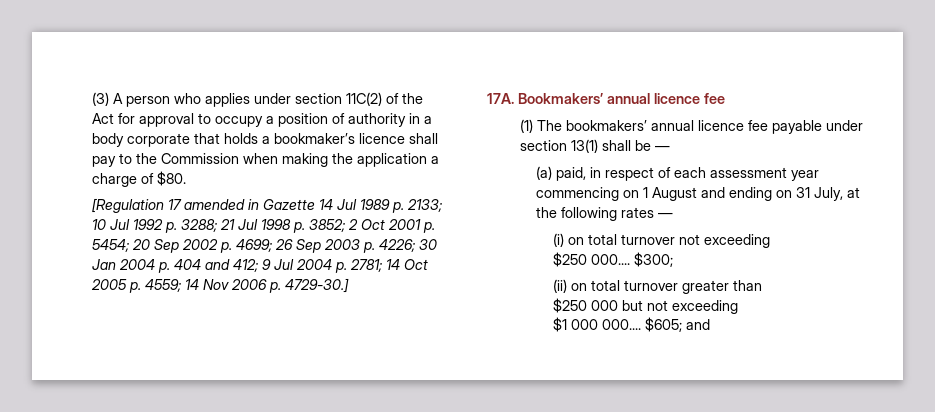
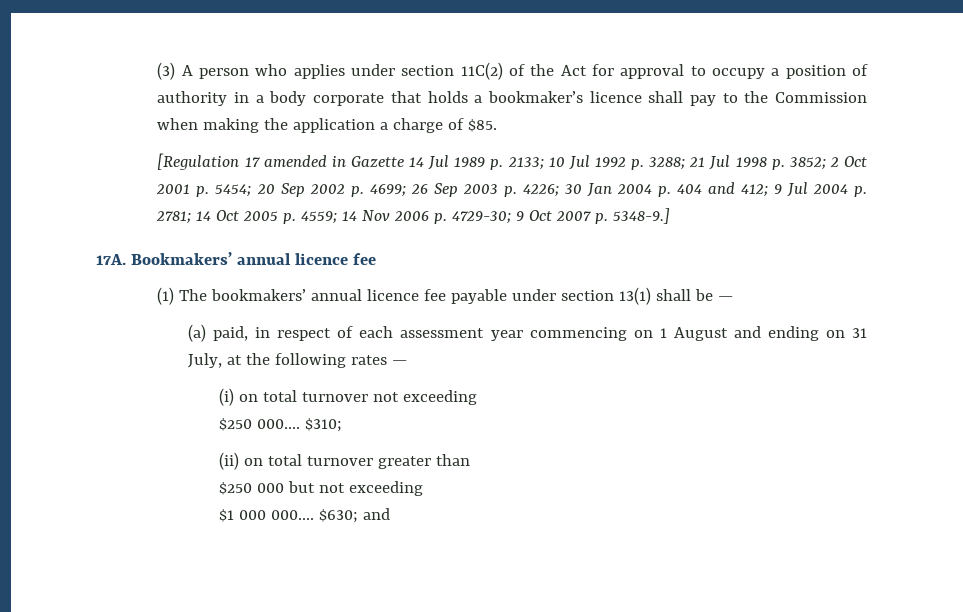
- (3) A person who applies under section 11C(2) of the Act for approval to occupy a position of authority in a body corporate that holds a bookmaker’s licence shall pay to the Commission when making the application a charge of $80.
+ (3) A person who applies under section 11C(2) of the Act for approval to occupy a position of authority in a body corporate that holds a bookmaker’s licence shall pay to the Commission when making the application a charge of $85.
- [Regulation 17 amended in Gazette 14 Jul 1989 p. 2133; 10 Jul 1992 p. 3288; 21 Jul 1998 p. 3852; 2 Oct 2001 p. 5454; 20 Sep 2002 p. 4699; 26 Sep 2003 p. 4226; 30 Jan 2004 p. 404 and 412; 9 Jul 2004 p. 2781; 14 Oct 2005 p. 4559; 14 Nov 2006 p. 4729-30.]
+ [Regulation 17 amended in Gazette 14 Jul 1989 p. 2133; 10 Jul 1992 p. 3288; 21 Jul 1998 p. 3852; 2 Oct 2001 p. 5454; 20 Sep 2002 p. 4699; 26 Sep 2003 p. 4226; 30 Jan 2004 p. 404 and 412; 9 Jul 2004 p. 2781; 14 Oct 2005 p. 4559; 14 Nov 2006 p. 4729-30; 9 Oct 2007 p. 5348-9.]
- $300;
+ $310;
- $605; and
+ $630; and

